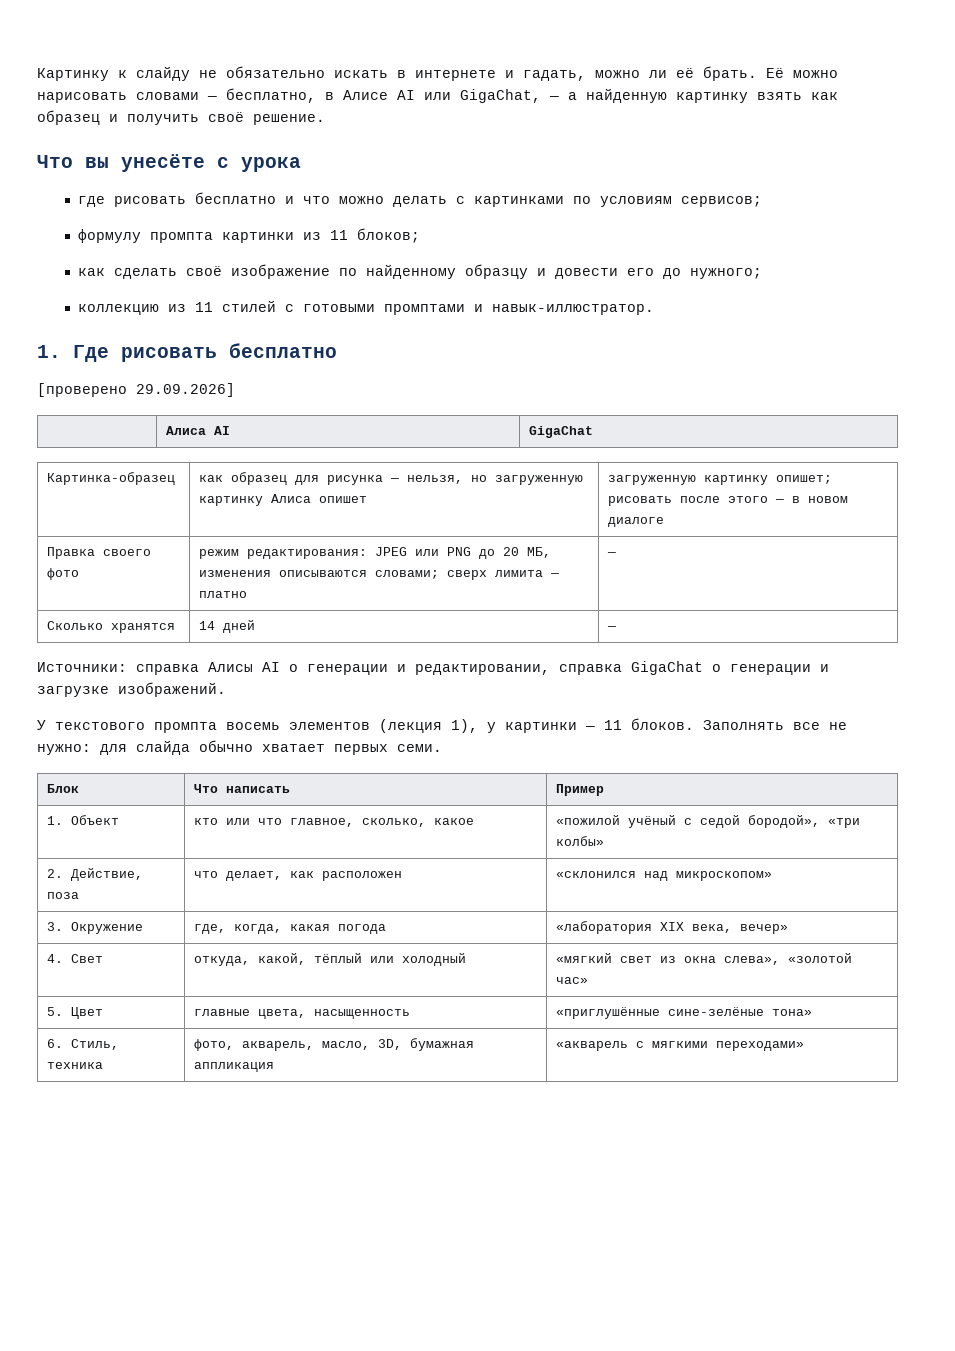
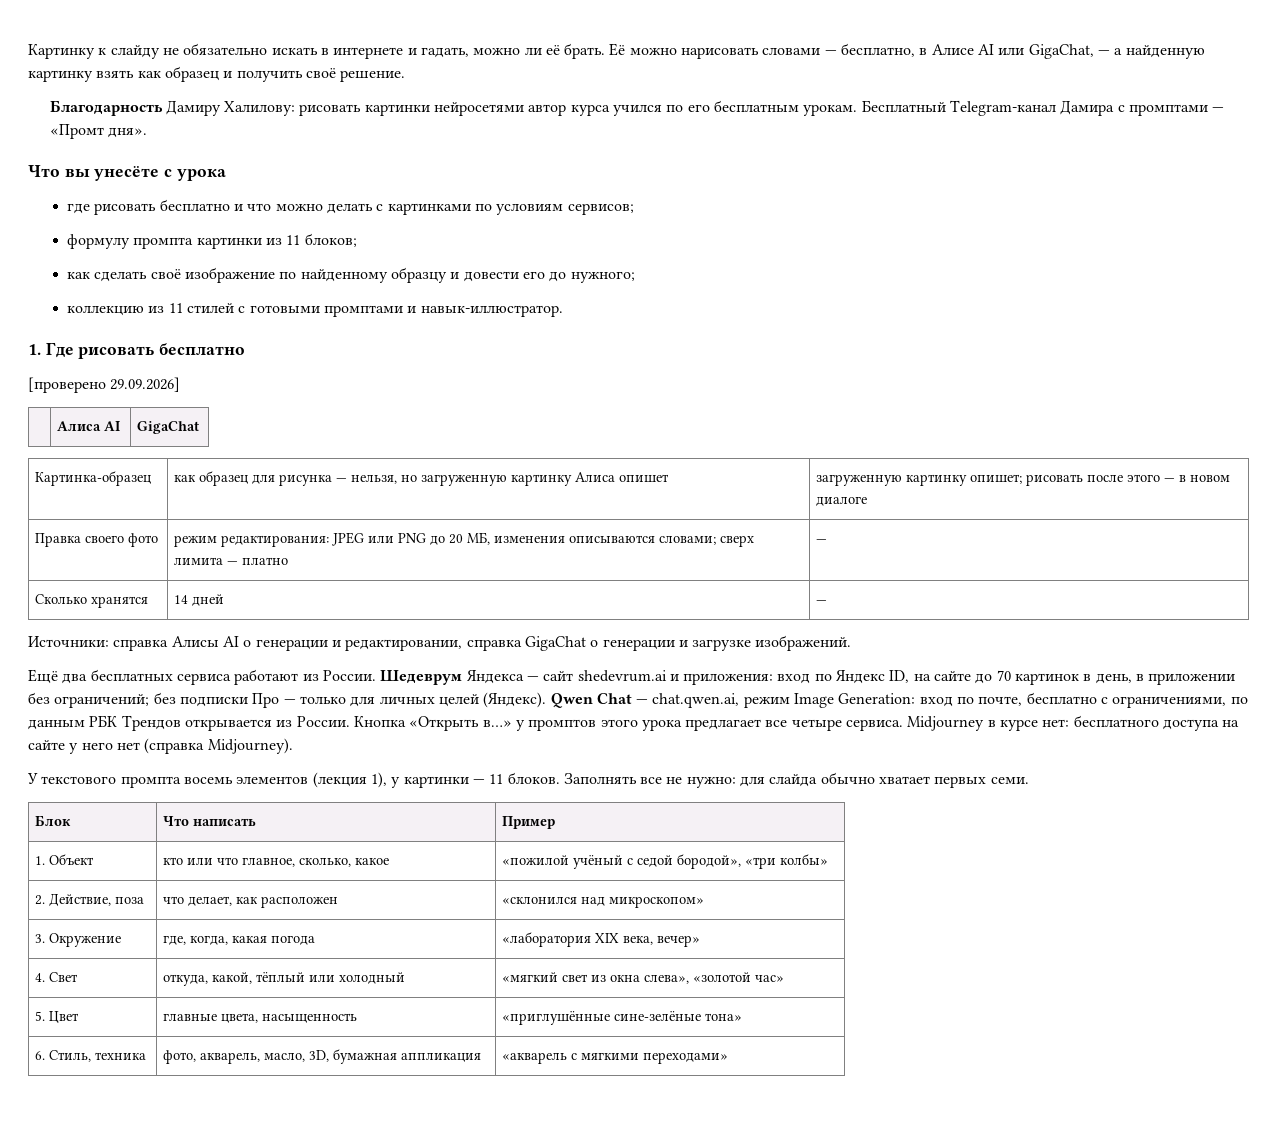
+ Благодарность Дамиру Халилову: рисовать картинки нейросетями автор курса учился по его бесплатным урокам. Бесплатный Telegram-канал Дамира с промптами — «Промт дня».
+ Ещё два бесплатных сервиса работают из России. Шедеврум Яндекса — сайт shedevrum.ai и приложения: вход по Яндекс ID, на сайте до 70 картинок в день, в приложении без ограничений; без подписки Про — только для личных целей (Яндекс). Qwen Chat — chat.qwen.ai, режим Image Generation: вход по почте, бесплатно с ограничениями, по данным РБК Трендов открывается из России. Кнопка «Открыть в…» у промптов этого урока предлагает все четыре сервиса. Midjourney в курсе нет: бесплатного доступа на сайте у него нет (справка Midjourney).

